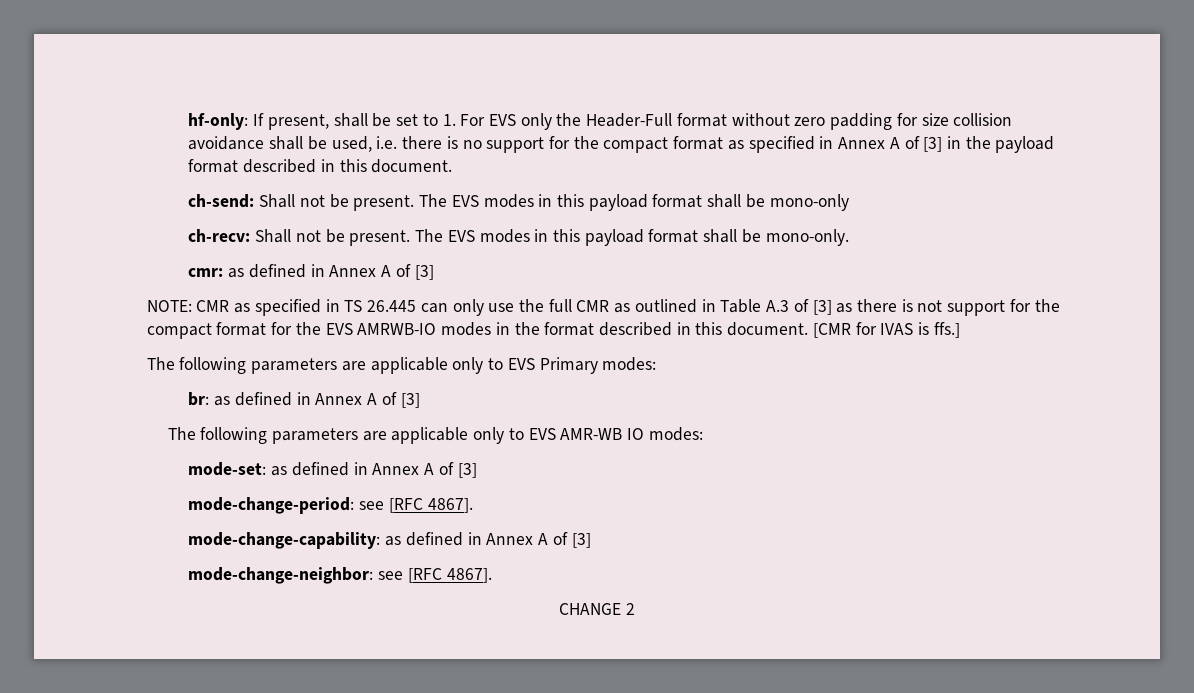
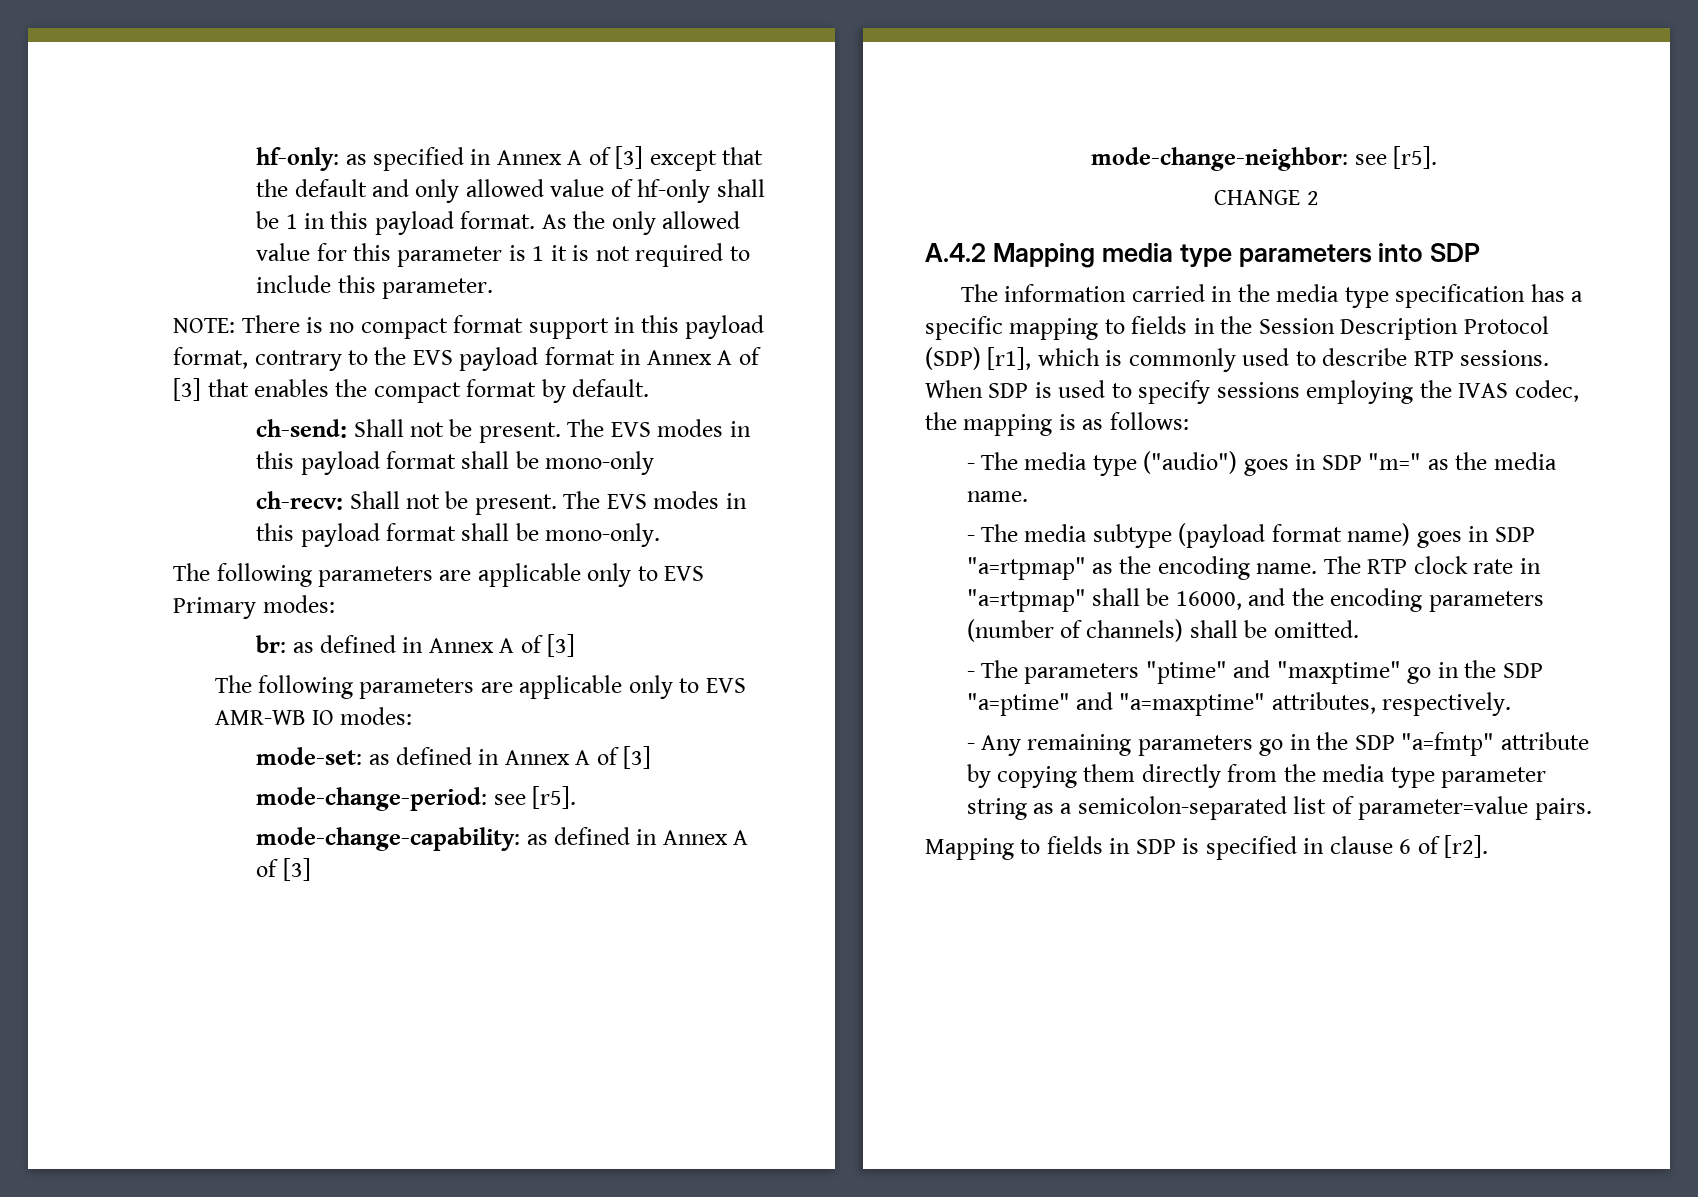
- hf-only: If present, shall be set to 1. For EVS only the Header-Full format without zero padding for size collision avoidance shall be used, i.e. there is no support for the compact format as specified in Annex A of [3] in the payload format described in this document.
+ hf-only: as specified in Annex A of [3] except that the default and only allowed value of hf-only shall be 1 in this payload format. As the only allowed value for this parameter is 1 it is not required to include this parameter.
+ NOTE: There is no compact format support in this payload format, contrary to the EVS payload format in Annex A of [3] that enables the compact format by default.
- cmr: as defined in Annex A of [3]
- NOTE: CMR as specified in TS 26.445 can only use the full CMR as outlined in Table A.3 of [3] as there is not support for the compact format for the EVS AMRWB-IO modes in the format described in this document. [CMR for IVAS is ffs.]
- mode-change-period: see [RFC 4867].
+ mode-change-period: see [r5].
- mode-change-neighbor: see [RFC 4867].
+ mode-change-neighbor: see [r5].
+ A.4.2 Mapping media type parameters into SDP
+ The information carried in the media type specification has a specific mapping to fields in the Session Description Protocol (SDP) [r1], which is commonly used to describe RTP sessions. When SDP is used to specify sessions employing the IVAS codec, the mapping is as follows:
+ - The media type ("audio") goes in SDP "m=" as the media name.
+ - The media subtype (payload format name) goes in SDP "a=rtpmap" as the encoding name. The RTP clock rate in "a=rtpmap" shall be 16000, and the encoding parameters (number of channels) shall be omitted.
+ - The parameters "ptime" and "maxptime" go in the SDP "a=ptime" and "a=maxptime" attributes, respectively.
+ - Any remaining parameters go in the SDP "a=fmtp" attribute by copying them directly from the media type parameter string as a semicolon-separated list of parameter=value pairs.
+ Mapping to fields in SDP is specified in clause 6 of [r2].

